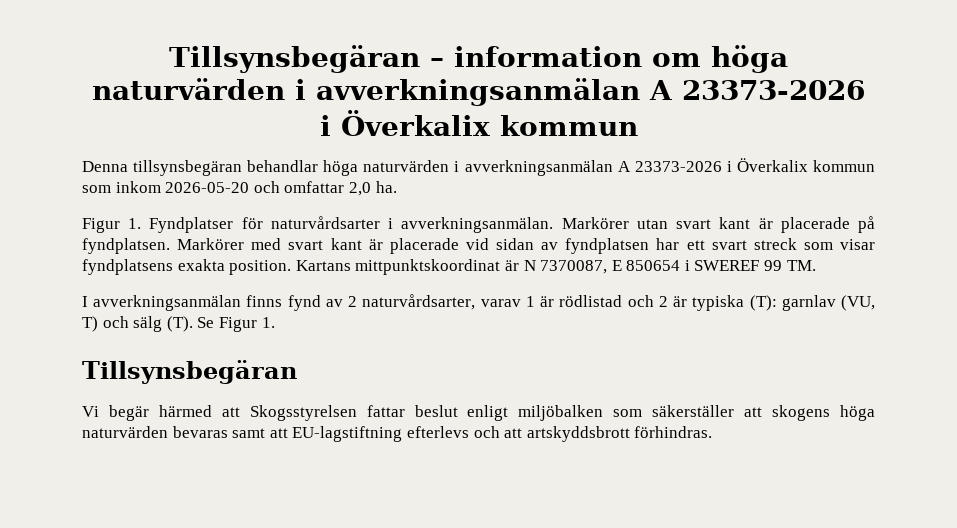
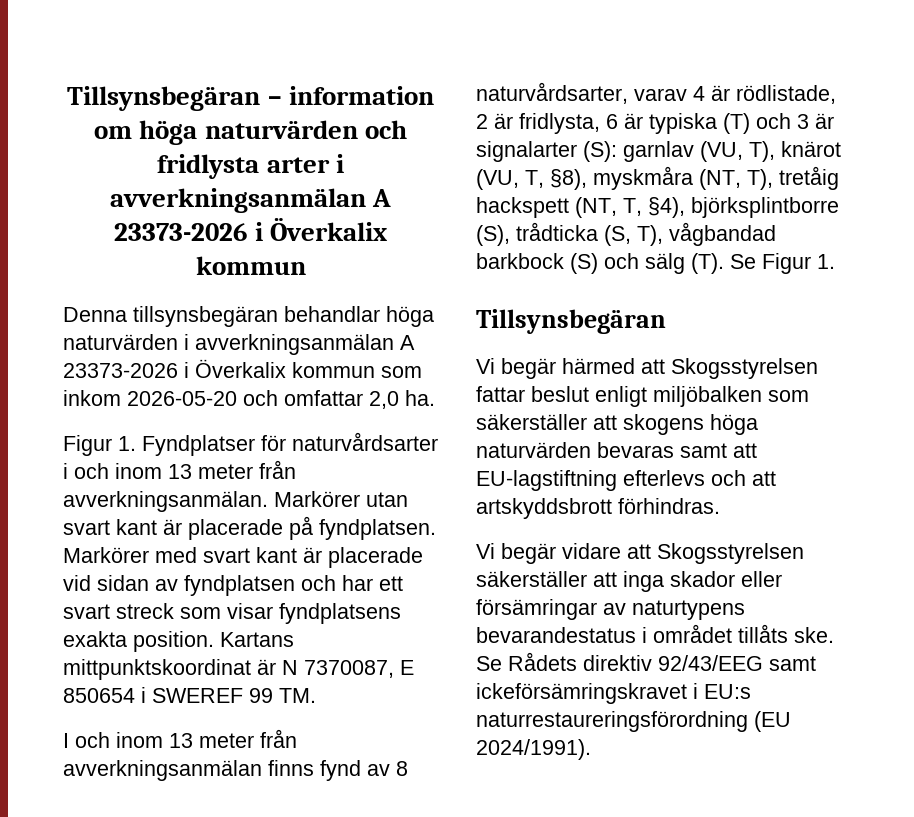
- Tillsynsbegäran – information om höga naturvärden i avverkningsanmälan A 23373-2026 i Överkalix kommun
+ Tillsynsbegäran – information om höga naturvärden och fridlysta arter i avverkningsanmälan A 23373-2026 i Överkalix kommun
- Figur 1. Fyndplatser för naturvårdsarter i avverkningsanmälan.
+ Figur 1. Fyndplatser för naturvårdsarter i och inom 13 meter från avverkningsanmälan.
- Markörer med svart kant är placerade vid sidan av fyndplatsen har ett svart streck som visar fyndplatsens exakta position.
+ Markörer med svart kant är placerade vid sidan av fyndplatsen och har ett svart streck som visar fyndplatsens exakta position.
- I avverkningsanmälan finns fynd av 2 naturvårdsarter, varav 1 är rödlistad och 2 är typiska (T): garnlav (VU, T) och sälg (T). Se Figur 1.
+ I och inom 13 meter från avverkningsanmälan finns fynd av 8 naturvårdsarter, varav 4 är rödlistade, 2 är fridlysta, 6 är typiska (T) och 3 är signalarter (S): garnlav (VU, T), knärot (VU, T, §8), myskmåra (NT, T), tretåig hackspett (NT, T, §4), björksplintborre (S), trådticka (S, T), vågbandad barkbock (S) och sälg (T). Se Figur 1.
+ Vi begär vidare att Skogsstyrelsen säkerställer att inga skador eller försämringar av naturtypens bevarandestatus i området tillåts ske. Se Rådets direktiv 92/43/EEG samt ickeförsämringskravet i EU:s naturrestaureringsförordning (EU 2024/1991).

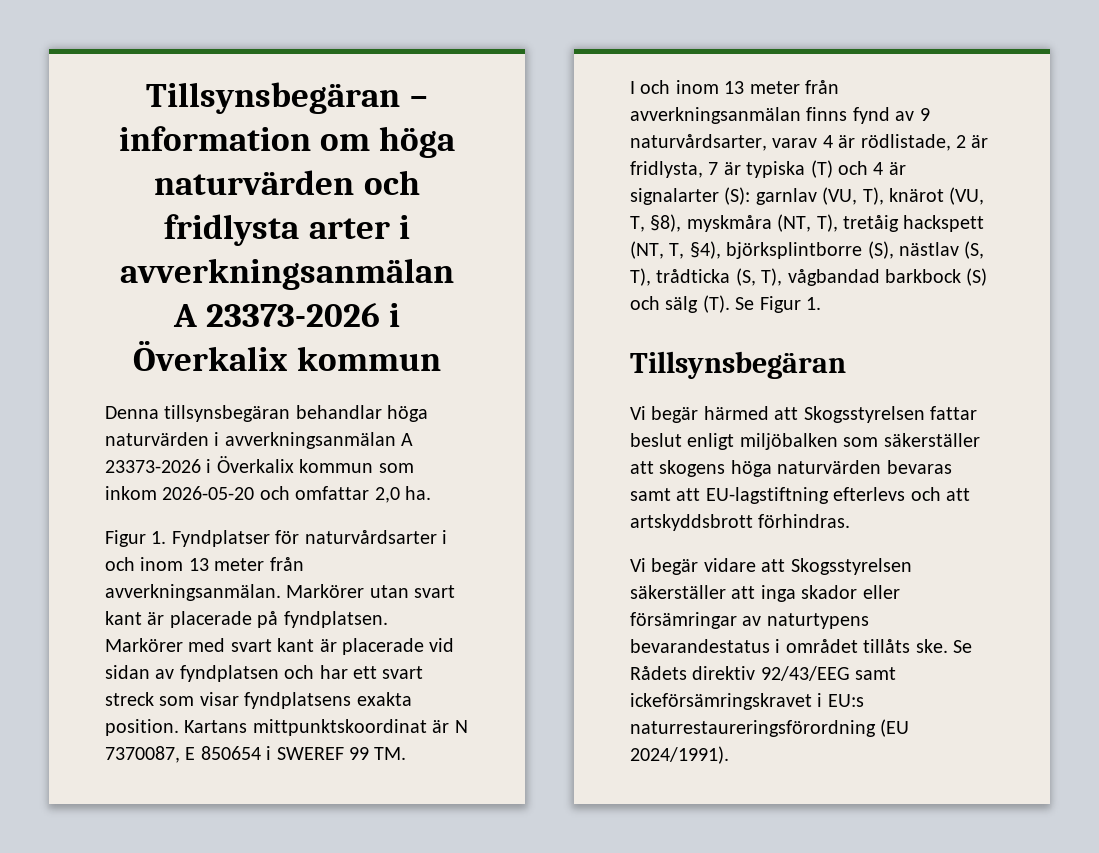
- I och inom 13 meter från avverkningsanmälan finns fynd av 8 naturvårdsarter, varav 4 är rödlistade, 2 är fridlysta, 6 är typiska (T) och 3 är signalarter (S): garnlav (VU, T), knärot (VU, T, §8), myskmåra (NT, T), tretåig hackspett (NT, T, §4), björksplintborre (S), trådticka (S, T), vågbandad barkbock (S) och sälg (T). Se Figur 1.
+ I och inom 13 meter från avverkningsanmälan finns fynd av 9 naturvårdsarter, varav 4 är rödlistade, 2 är fridlysta, 7 är typiska (T) och 4 är signalarter (S): garnlav (VU, T), knärot (VU, T, §8), myskmåra (NT, T), tretåig hackspett (NT, T, §4), björksplintborre (S), nästlav (S, T), trådticka (S, T), vågbandad barkbock (S) och sälg (T). Se Figur 1.

